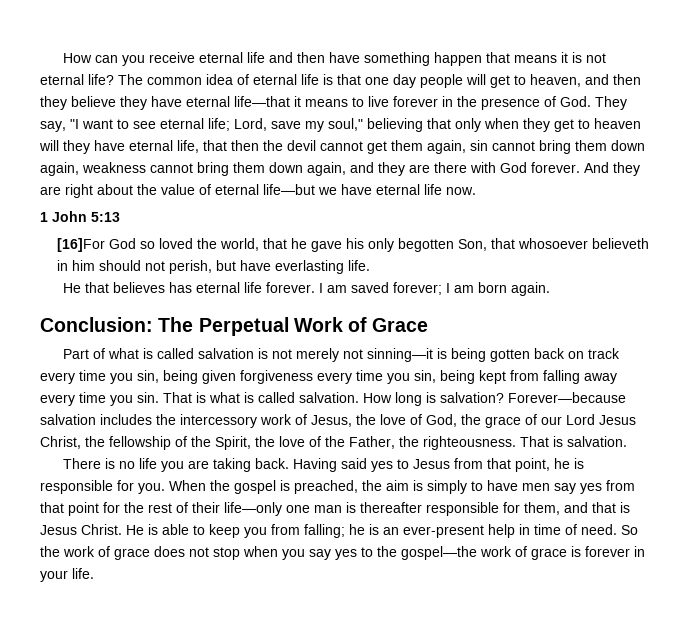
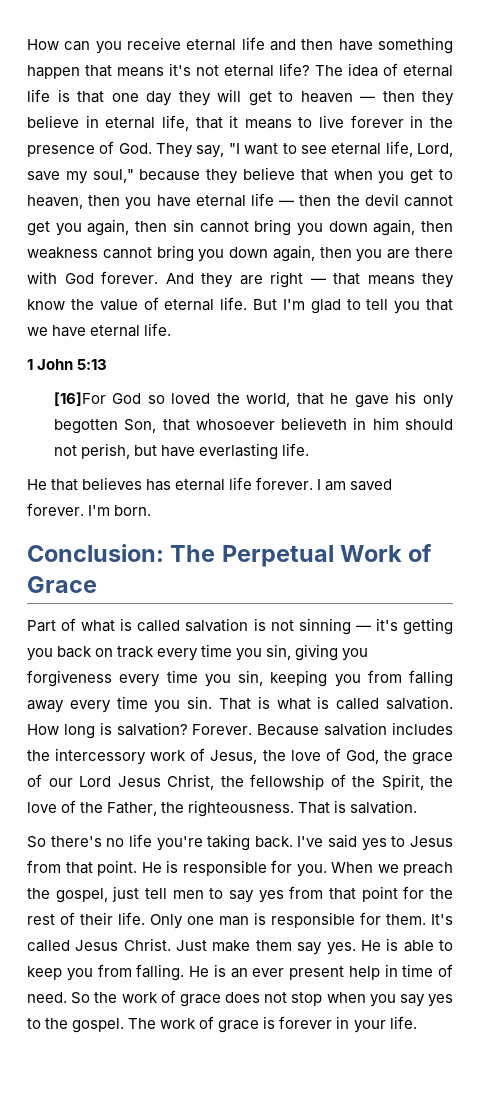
- How can you receive eternal life and then have something happen that means it is not eternal life?
+ How can you receive eternal life and then have something happen that means it's not eternal life?
- The common idea of eternal life is that one day people will get to heaven, and then they believe they have eternal life—that it means to live forever in the presence of God. They say, "I want to see eternal life; Lord, save my soul," believing that only when they get to heaven will they have eternal life, that then the devil cannot get them again, sin cannot bring them down again, weakness cannot bring them down again, and they are there with God forever.
+ The idea of eternal life is that one day they will get to heaven — then they believe in eternal life, that it means to live forever in the presence of God. They say, "I want to see eternal life, Lord, save my soul," because they believe that when you get to heaven, then you have eternal life — then the devil cannot get you again, then sin cannot bring you down again, then weakness cannot bring you down again, then you are there with God forever.
- And they are right about the value of eternal life—but we have eternal life now.
+ And they are right — that means they know the value of eternal life. But I'm glad to tell you that we have eternal life.
- I am saved forever; I am born again.
+ I am saved forever. I'm born.
- Part of what is called salvation is not merely not sinning—it is being gotten back on track every time you sin, being given forgiveness every time you sin, being kept from falling away every time you sin.
+ Part of what is called salvation is not sinning — it's getting you back on track every time you sin, giving you forgiveness every time you sin, keeping you from falling away every time you sin.
- Forever—because salvation includes the intercessory work of Jesus, the love of God, the grace of our Lord Jesus Christ, the fellowship of the Spirit, the love of the Father, the righteousness.
+ Forever. Because salvation includes the intercessory work of Jesus, the love of God, the grace of our Lord Jesus Christ, the fellowship of the Spirit, the love of the Father, the righteousness.
- There is no life you are taking back.
+ So there's no life you're taking back.
- Having said yes to Jesus from that point, he is responsible for you.
+ I've said yes to Jesus from that point. He is responsible for you.
- When the gospel is preached, the aim is simply to have men say yes from that point for the rest of their life—only one man is thereafter responsible for them, and that is Jesus Christ.
+ When we preach the gospel, just tell men to say yes from that point for the rest of their life. Only one man is responsible for them. It's called Jesus Christ. Just make them say yes.
- He is able to keep you from falling; he is an ever-present help in time of need.
+ He is able to keep you from falling. He is an ever present help in time of need.
- So the work of grace does not stop when you say yes to the gospel—the work of grace is forever in your life.
+ So the work of grace does not stop when you say yes to the gospel. The work of grace is forever in your life.

